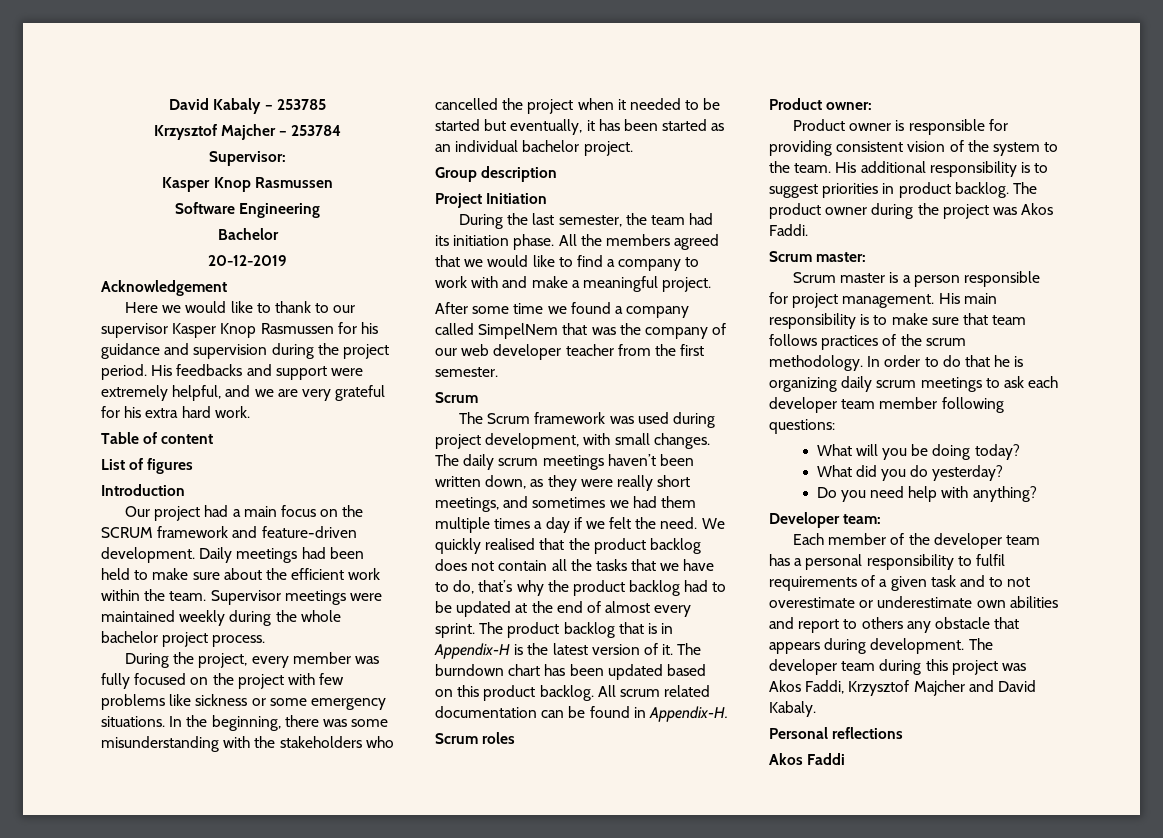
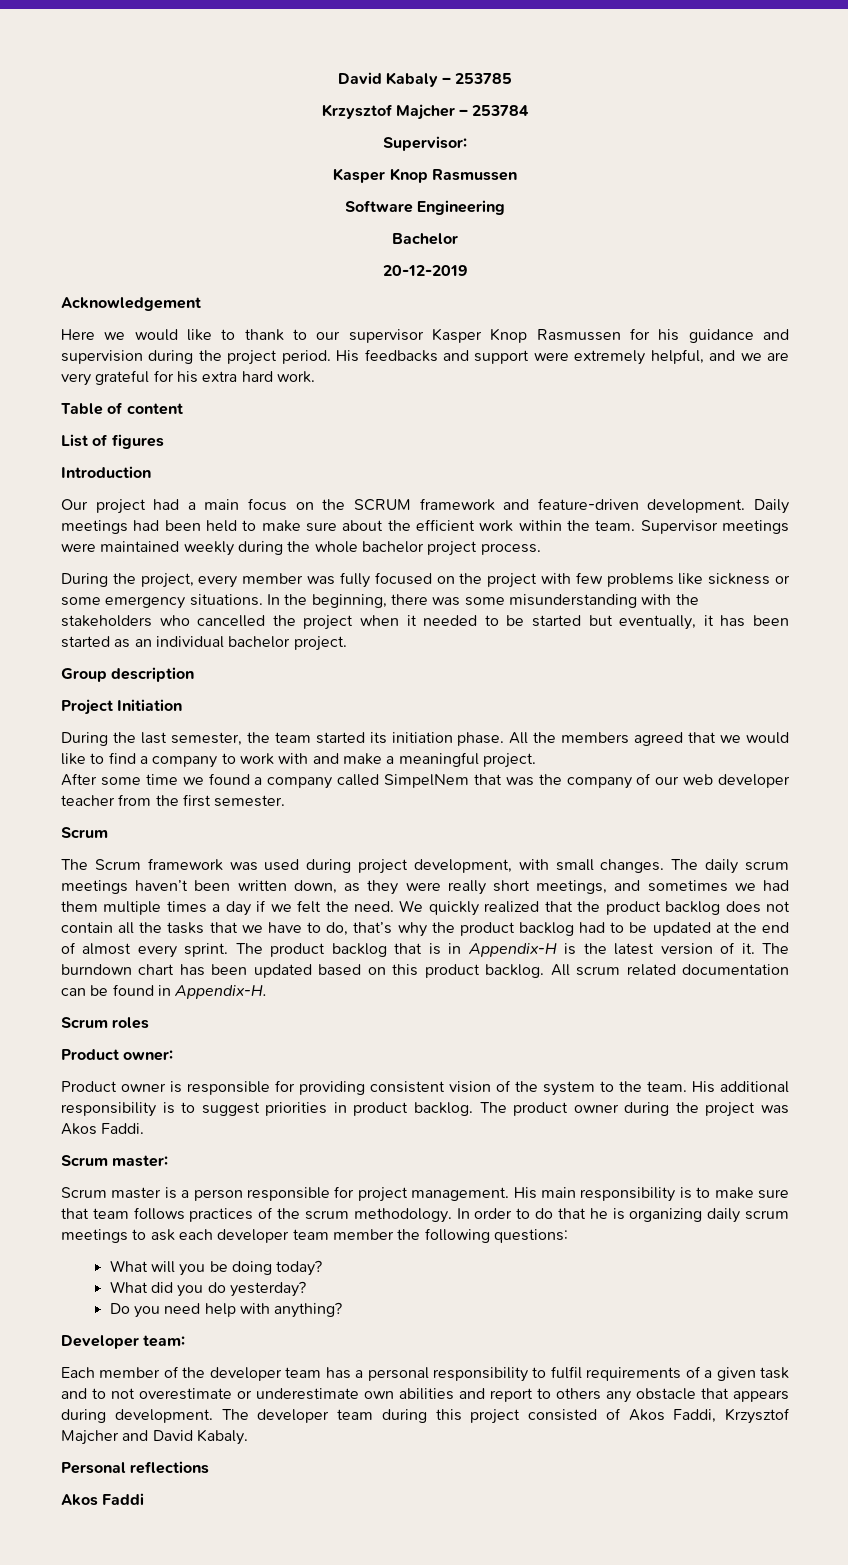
- During the last semester, the team had its initiation phase.
+ During the last semester, the team started its initiation phase.
- We quickly realised that the product backlog does not contain all the tasks that we have to do, that’s why the product backlog had to be updated at the end of almost every sprint.
+ We quickly realized that the product backlog does not contain all the tasks that we have to do, that’s why the product backlog had to be updated at the end of almost every sprint.
- In order to do that he is organizing daily scrum meetings to ask each developer team member following questions:
+ In order to do that he is organizing daily scrum meetings to ask each developer team member the following questions:
- The developer team during this project was Akos Faddi, Krzysztof Majcher and David Kabaly.
+ The developer team during this project consisted of Akos Faddi, Krzysztof Majcher and David Kabaly.

